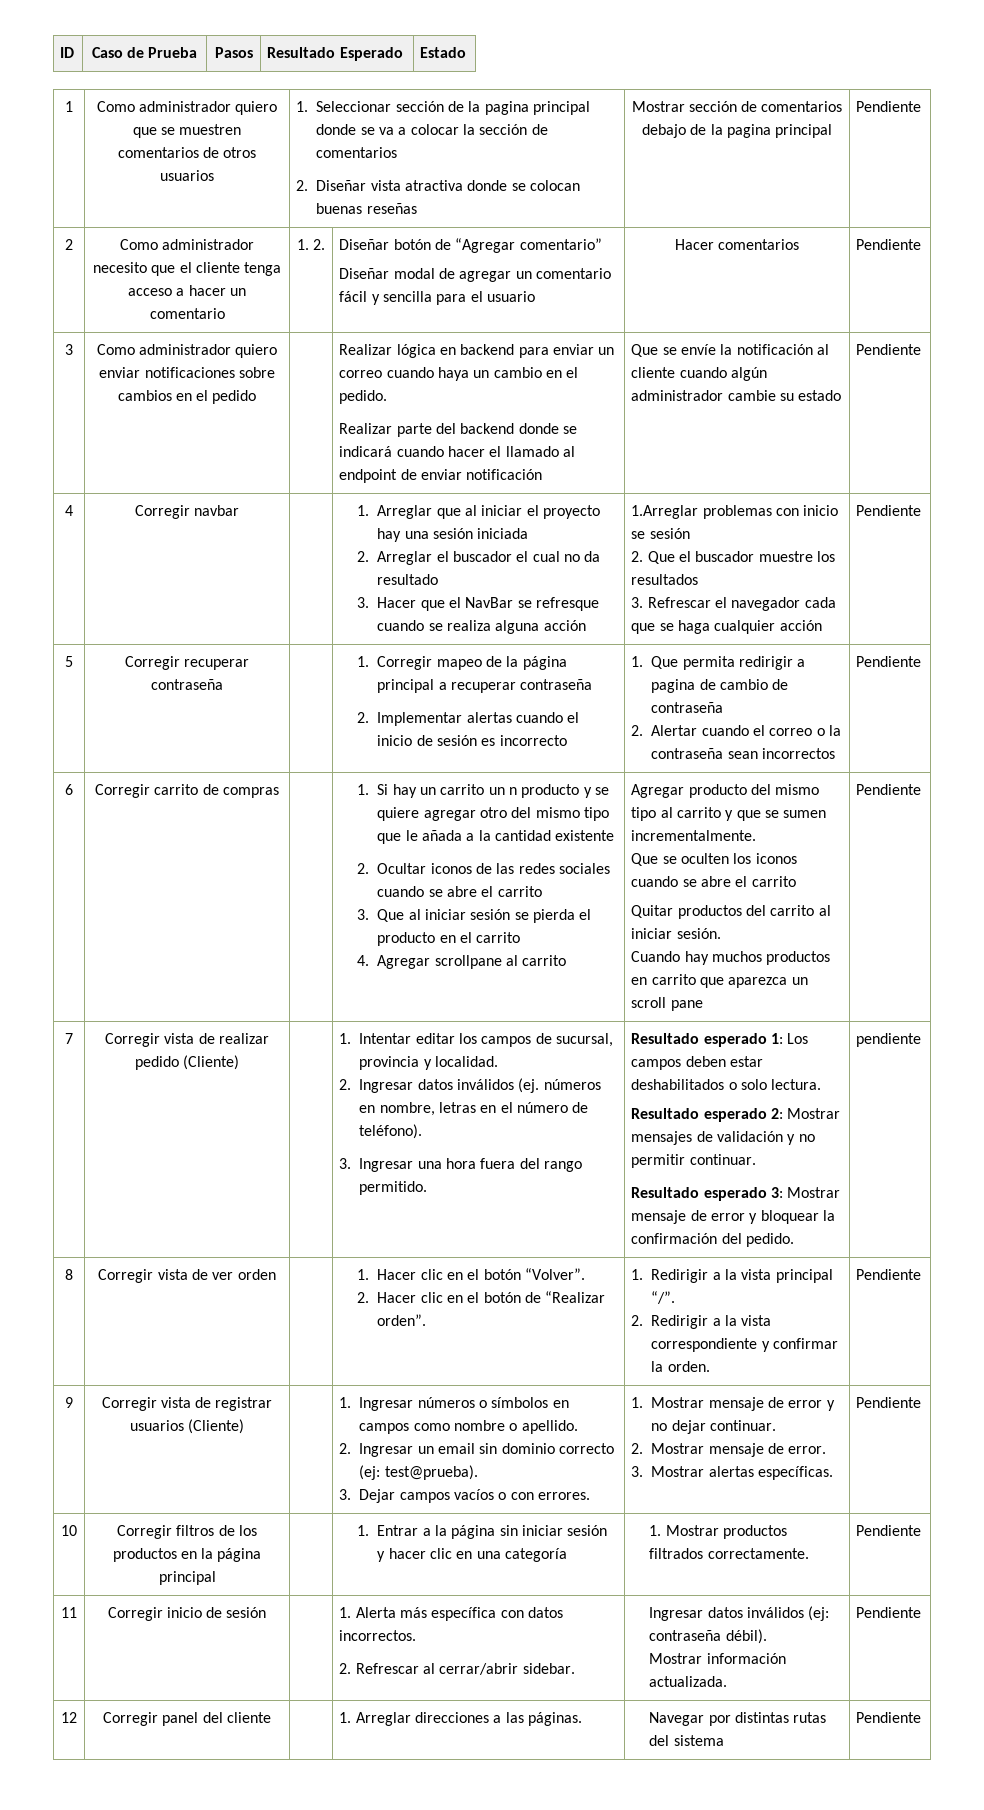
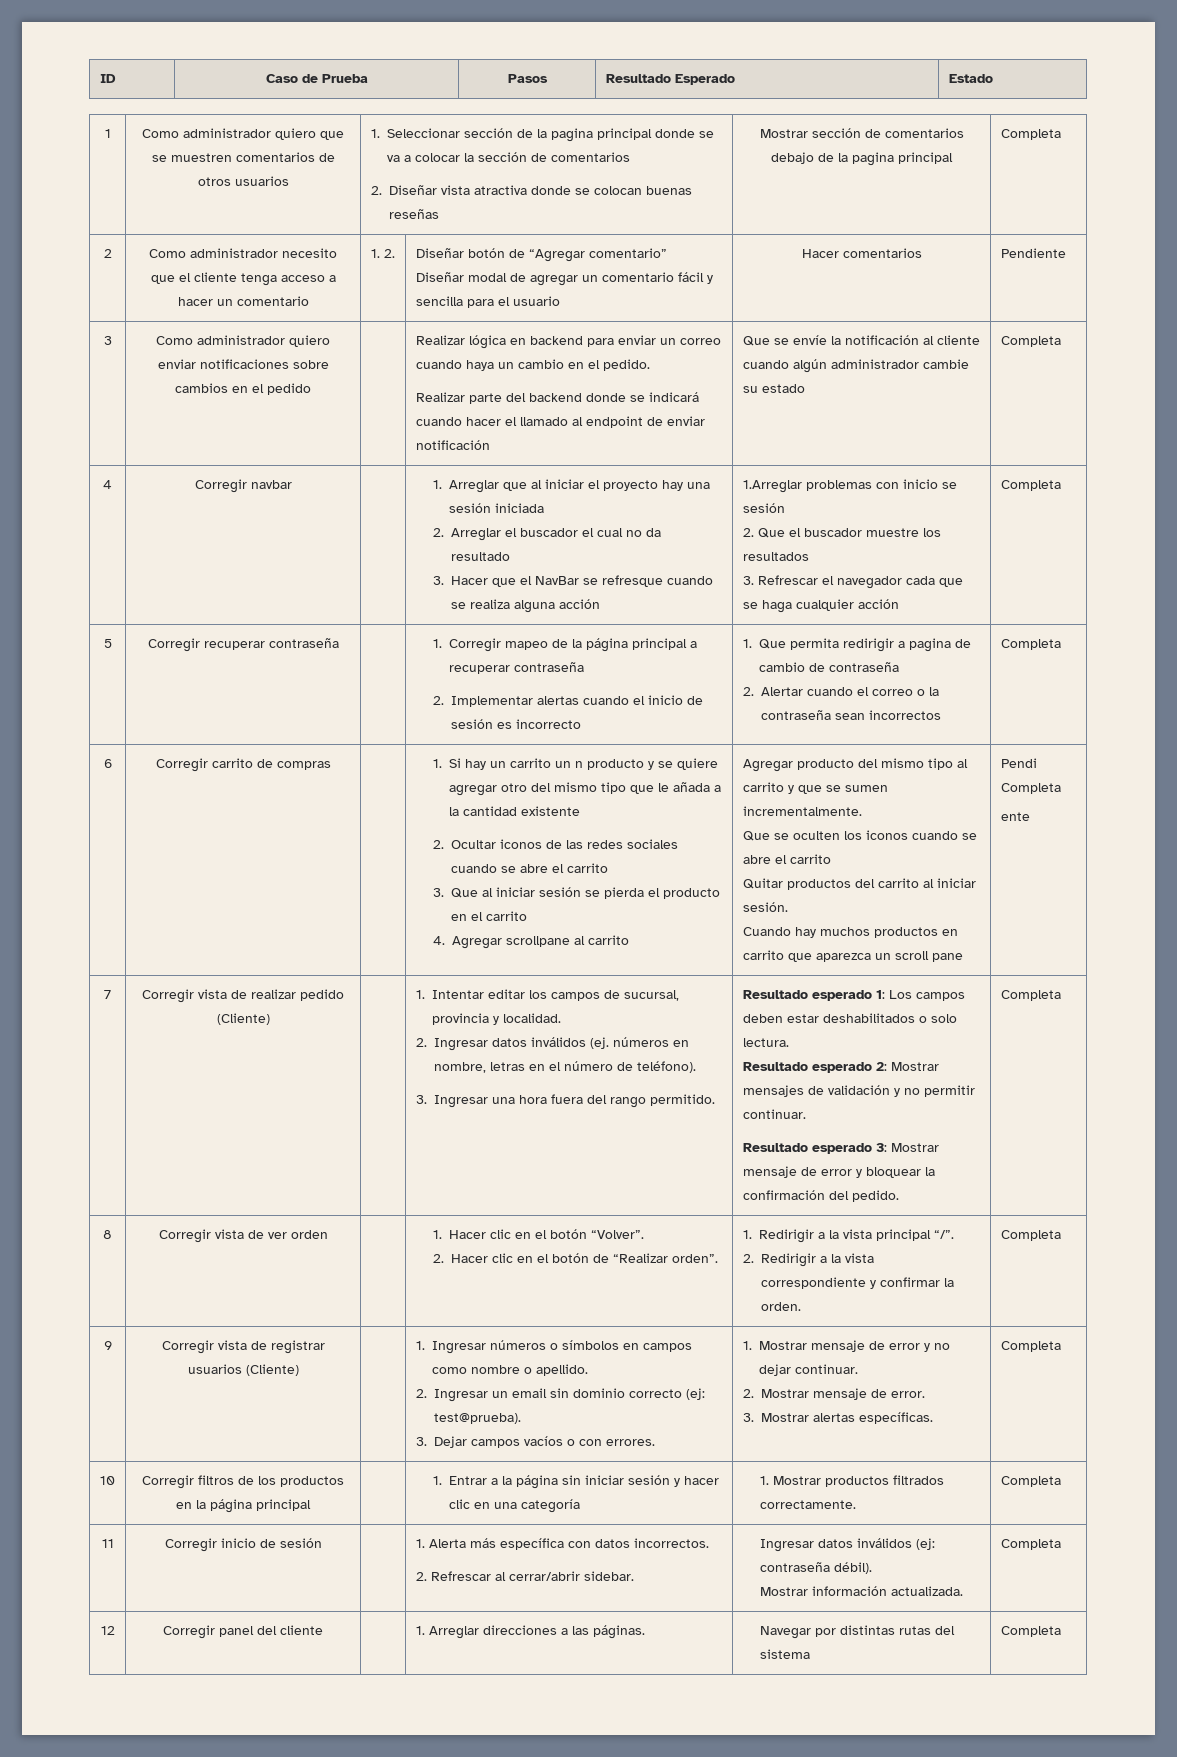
- Mostrar sección de comentarios debajo de la pagina principal | Pendiente
+ Mostrar sección de comentarios debajo de la pagina principal | Completa
- Que se envíe la notificación al cliente cuando algún administrador cambie su estado | Pendiente
+ Que se envíe la notificación al cliente cuando algún administrador cambie su estado | Completa
- 3. Refrescar el navegador cada que se haga cualquier acción | Pendiente
+ 3. Refrescar el navegador cada que se haga cualquier acción | Completa
- 2. Alertar cuando el correo o la contraseña sean incorrectos | Pendiente
+ 2. Alertar cuando el correo o la contraseña sean incorrectos | Completa
- Cuando hay muchos productos en carrito que aparezca un scroll pane | Pendiente
+ Cuando hay muchos productos en carrito que aparezca un scroll pane | Pendi Completa
+ ente
- Resultado esperado 3: Mostrar mensaje de error y bloquear la confirmación del pedido. | pendiente
+ Resultado esperado 3: Mostrar mensaje de error y bloquear la confirmación del pedido. | Completa
  8 | Corregir vista de ver orden | | 1. Hacer clic en el botón “Volver”.
  2. Hacer clic en el botón de “Realizar orden”. | 1. Redirigir a la vista principal “/”.
- 2. Redirigir a la vista correspondiente y confirmar la orden. | Pendiente
+ 2. Redirigir a la vista correspondiente y confirmar la orden. | Completa
- 3. Mostrar alertas específicas. | Pendiente
+ 3. Mostrar alertas específicas. | Completa
- 10 | Corregir filtros de los productos en la página principal | | 1. Entrar a la página sin iniciar sesión y hacer clic en una categoría | 1. Mostrar productos filtrados correctamente. | Pendiente
+ 10 | Corregir filtros de los productos en la página principal | | 1. Entrar a la página sin iniciar sesión y hacer clic en una categoría | 1. Mostrar productos filtrados correctamente. | Completa
  11 | Corregir inicio de sesión | | 1. Alerta más específica con datos incorrectos.
  2. Refrescar al cerrar/abrir sidebar. | Ingresar datos inválidos (ej: contraseña débil).
- Mostrar información actualizada. | Pendiente
+ Mostrar información actualizada. | Completa
- 12 | Corregir panel del cliente | | 1. Arreglar direcciones a las páginas. | Navegar por distintas rutas del sistema | Pendiente
+ 12 | Corregir panel del cliente | | 1. Arreglar direcciones a las páginas. | Navegar por distintas rutas del sistema | Completa

